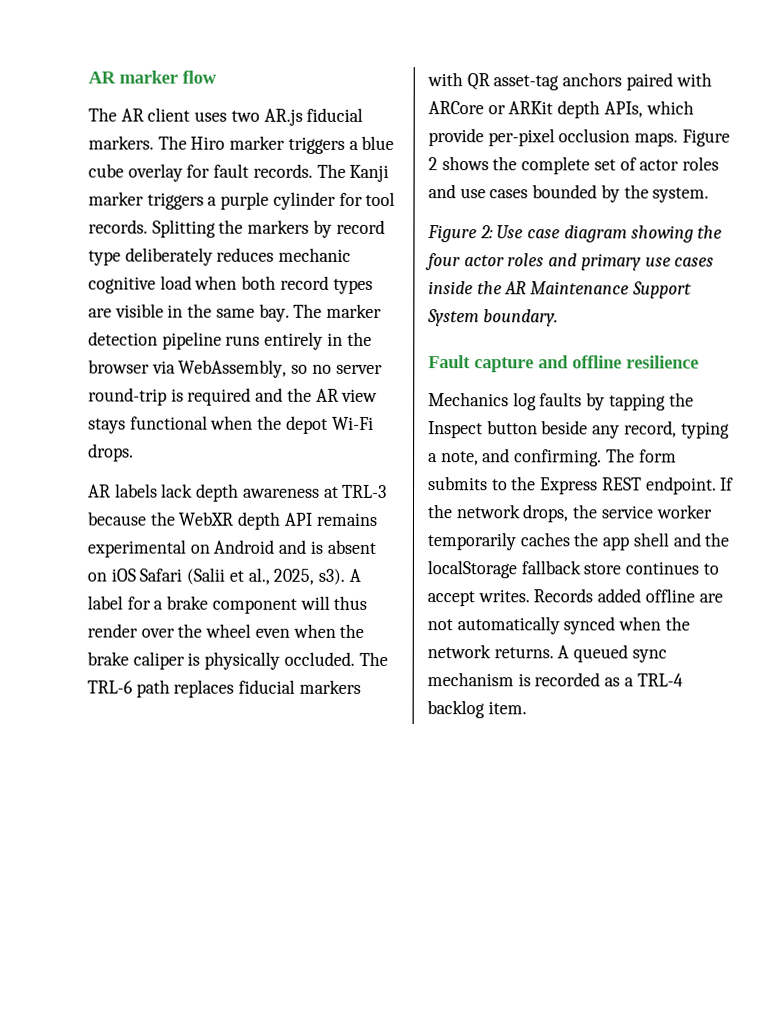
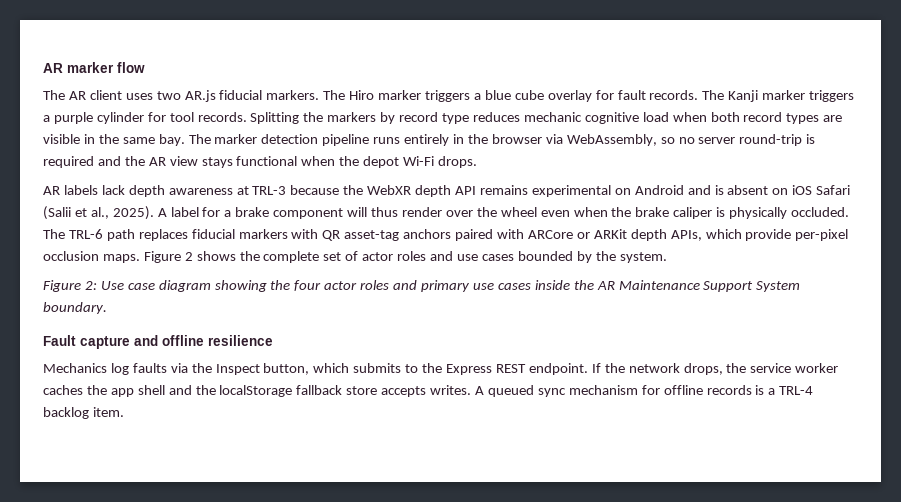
- Splitting the markers by record type deliberately reduces mechanic cognitive load when both record types are visible in the same bay.
+ Splitting the markers by record type reduces mechanic cognitive load when both record types are visible in the same bay.
- AR labels lack depth awareness at TRL-3 because the WebXR depth API remains experimental on Android and is absent on iOS Safari (Salii et al., 2025, s3).
+ AR labels lack depth awareness at TRL-3 because the WebXR depth API remains experimental on Android and is absent on iOS Safari (Salii et al., 2025).
- Mechanics log faults by tapping the Inspect button beside any record, typing a note, and confirming. The form submits to the Express REST endpoint.
+ Mechanics log faults via the Inspect button, which submits to the Express REST endpoint.
- If the network drops, the service worker temporarily caches the app shell and the localStorage fallback store continues to accept writes. Records added offline are not automatically synced when the network returns. A queued sync mechanism is recorded as a TRL-4 backlog item.
+ If the network drops, the service worker caches the app shell and the localStorage fallback store accepts writes. A queued sync mechanism for offline records is a TRL-4 backlog item.

